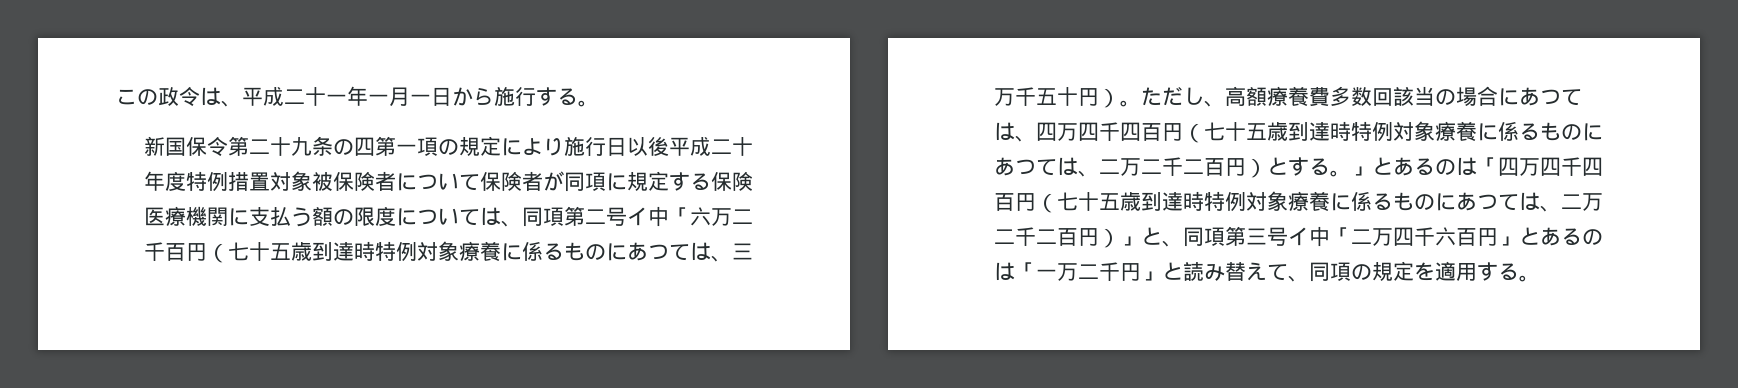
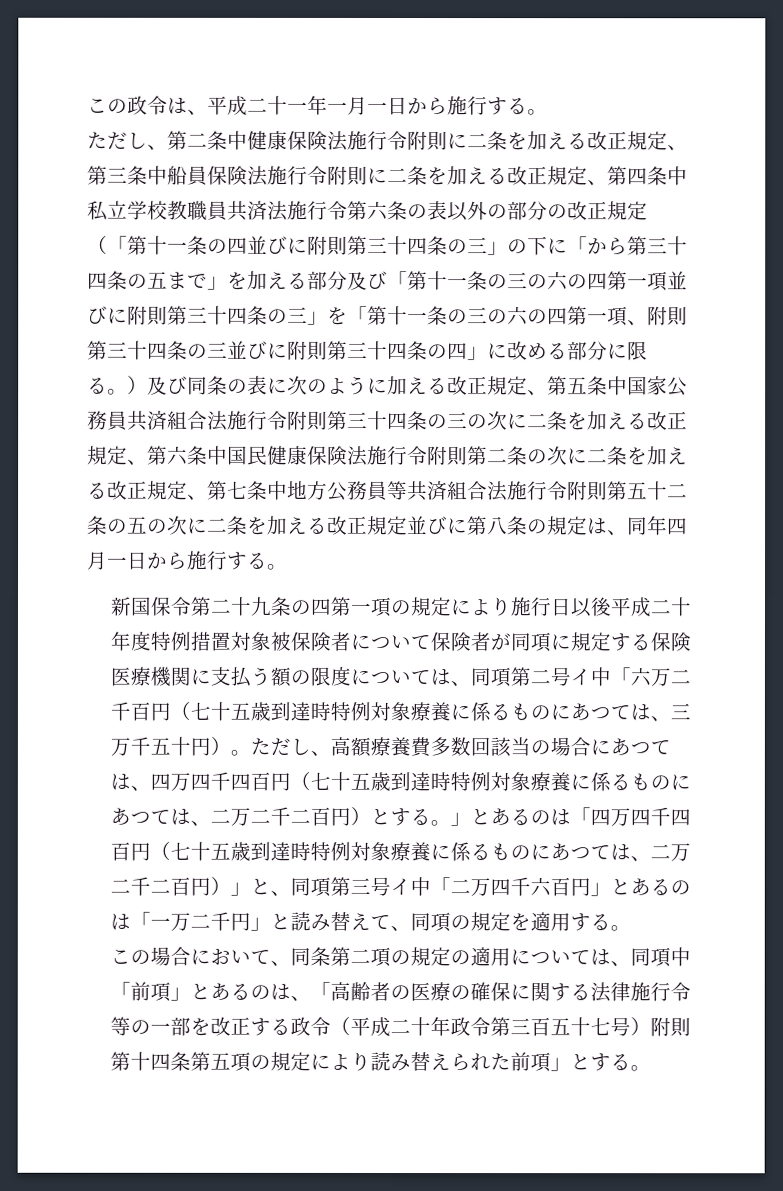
+ ただし、第二条中健康保険法施行令附則に二条を加える改正規定、第三条中船員保険法施行令附則に二条を加える改正規定、第四条中私立学校教職員共済法施行令第六条の表以外の部分の改正規定（「第十一条の四並びに附則第三十四条の三」の下に「から第三十四条の五まで」を加える部分及び「第十一条の三の六の四第一項並びに附則第三十四条の三」を「第十一条の三の六の四第一項、附則第三十四条の三並びに附則第三十四条の四」に改める部分に限る。）及び同条の表に次のように加える改正規定、第五条中国家公務員共済組合法施行令附則第三十四条の三の次に二条を加える改正規定、第六条中国民健康保険法施行令附則第二条の次に二条を加える改正規定、第七条中地方公務員等共済組合法施行令附則第五十二条の五の次に二条を加える改正規定並びに第八条の規定は、同年四月一日から施行する。
+ この場合において、同条第二項の規定の適用については、同項中「前項」とあるのは、「高齢者の医療の確保に関する法律施行令等の一部を改正する政令（平成二十年政令第三百五十七号）附則第十四条第五項の規定により読み替えられた前項」とする。

